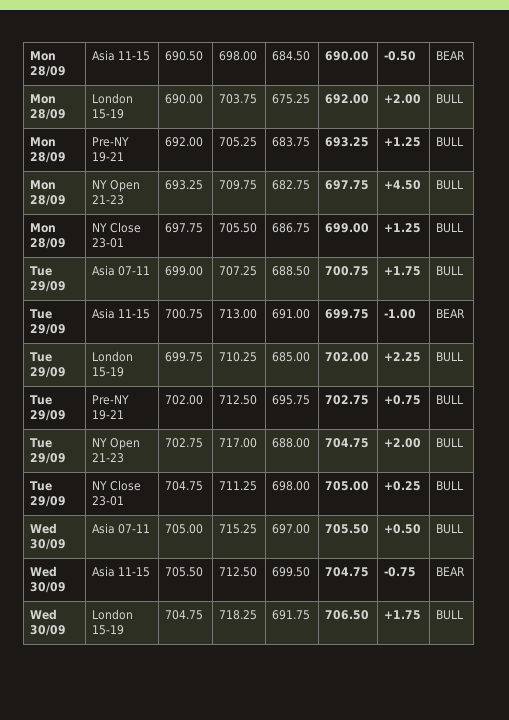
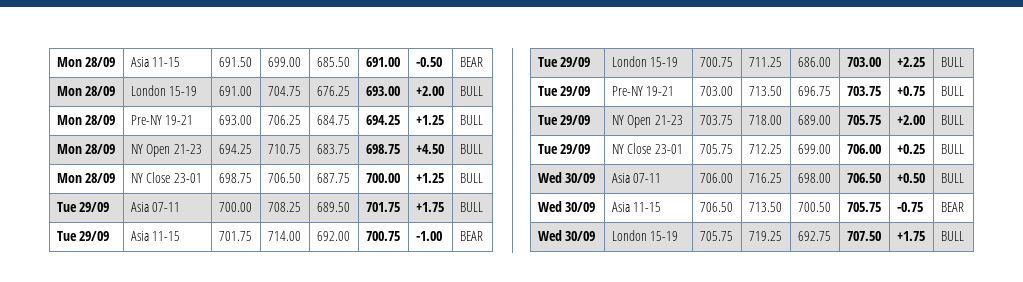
- Mon 28/09 | Asia 11-15 | 690.50 | 698.00 | 684.50 | 690.00 | -0.50 | BEAR
+ Mon 28/09 | Asia 11-15 | 691.50 | 699.00 | 685.50 | 691.00 | -0.50 | BEAR
- Mon 28/09 | London 15-19 | 690.00 | 703.75 | 675.25 | 692.00 | +2.00 | BULL
+ Mon 28/09 | London 15-19 | 691.00 | 704.75 | 676.25 | 693.00 | +2.00 | BULL
- Mon 28/09 | Pre-NY 19-21 | 692.00 | 705.25 | 683.75 | 693.25 | +1.25 | BULL
+ Mon 28/09 | Pre-NY 19-21 | 693.00 | 706.25 | 684.75 | 694.25 | +1.25 | BULL
- Mon 28/09 | NY Open 21-23 | 693.25 | 709.75 | 682.75 | 697.75 | +4.50 | BULL
+ Mon 28/09 | NY Open 21-23 | 694.25 | 710.75 | 683.75 | 698.75 | +4.50 | BULL
- Mon 28/09 | NY Close 23-01 | 697.75 | 705.50 | 686.75 | 699.00 | +1.25 | BULL
+ Mon 28/09 | NY Close 23-01 | 698.75 | 706.50 | 687.75 | 700.00 | +1.25 | BULL
- Tue 29/09 | Asia 07-11 | 699.00 | 707.25 | 688.50 | 700.75 | +1.75 | BULL
+ Tue 29/09 | Asia 07-11 | 700.00 | 708.25 | 689.50 | 701.75 | +1.75 | BULL
- Tue 29/09 | Asia 11-15 | 700.75 | 713.00 | 691.00 | 699.75 | -1.00 | BEAR
+ Tue 29/09 | Asia 11-15 | 701.75 | 714.00 | 692.00 | 700.75 | -1.00 | BEAR
- Tue 29/09 | London 15-19 | 699.75 | 710.25 | 685.00 | 702.00 | +2.25 | BULL
+ Tue 29/09 | London 15-19 | 700.75 | 711.25 | 686.00 | 703.00 | +2.25 | BULL
- Tue 29/09 | Pre-NY 19-21 | 702.00 | 712.50 | 695.75 | 702.75 | +0.75 | BULL
+ Tue 29/09 | Pre-NY 19-21 | 703.00 | 713.50 | 696.75 | 703.75 | +0.75 | BULL
- Tue 29/09 | NY Open 21-23 | 702.75 | 717.00 | 688.00 | 704.75 | +2.00 | BULL
+ Tue 29/09 | NY Open 21-23 | 703.75 | 718.00 | 689.00 | 705.75 | +2.00 | BULL
- Tue 29/09 | NY Close 23-01 | 704.75 | 711.25 | 698.00 | 705.00 | +0.25 | BULL
+ Tue 29/09 | NY Close 23-01 | 705.75 | 712.25 | 699.00 | 706.00 | +0.25 | BULL
- Wed 30/09 | Asia 07-11 | 705.00 | 715.25 | 697.00 | 705.50 | +0.50 | BULL
+ Wed 30/09 | Asia 07-11 | 706.00 | 716.25 | 698.00 | 706.50 | +0.50 | BULL
- Wed 30/09 | Asia 11-15 | 705.50 | 712.50 | 699.50 | 704.75 | -0.75 | BEAR
+ Wed 30/09 | Asia 11-15 | 706.50 | 713.50 | 700.50 | 705.75 | -0.75 | BEAR
- Wed 30/09 | London 15-19 | 704.75 | 718.25 | 691.75 | 706.50 | +1.75 | BULL
+ Wed 30/09 | London 15-19 | 705.75 | 719.25 | 692.75 | 707.50 | +1.75 | BULL

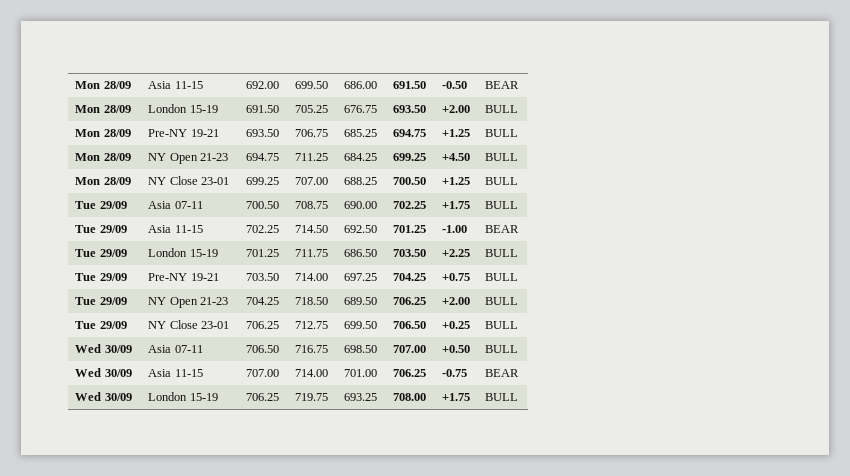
- Mon 28/09 | Asia 11-15 | 691.50 | 699.00 | 685.50 | 691.00 | -0.50 | BEAR
+ Mon 28/09 | Asia 11-15 | 692.00 | 699.50 | 686.00 | 691.50 | -0.50 | BEAR
- Mon 28/09 | London 15-19 | 691.00 | 704.75 | 676.25 | 693.00 | +2.00 | BULL
+ Mon 28/09 | London 15-19 | 691.50 | 705.25 | 676.75 | 693.50 | +2.00 | BULL
- Mon 28/09 | Pre-NY 19-21 | 693.00 | 706.25 | 684.75 | 694.25 | +1.25 | BULL
+ Mon 28/09 | Pre-NY 19-21 | 693.50 | 706.75 | 685.25 | 694.75 | +1.25 | BULL
- Mon 28/09 | NY Open 21-23 | 694.25 | 710.75 | 683.75 | 698.75 | +4.50 | BULL
+ Mon 28/09 | NY Open 21-23 | 694.75 | 711.25 | 684.25 | 699.25 | +4.50 | BULL
- Mon 28/09 | NY Close 23-01 | 698.75 | 706.50 | 687.75 | 700.00 | +1.25 | BULL
+ Mon 28/09 | NY Close 23-01 | 699.25 | 707.00 | 688.25 | 700.50 | +1.25 | BULL
- Tue 29/09 | Asia 07-11 | 700.00 | 708.25 | 689.50 | 701.75 | +1.75 | BULL
+ Tue 29/09 | Asia 07-11 | 700.50 | 708.75 | 690.00 | 702.25 | +1.75 | BULL
- Tue 29/09 | Asia 11-15 | 701.75 | 714.00 | 692.00 | 700.75 | -1.00 | BEAR
+ Tue 29/09 | Asia 11-15 | 702.25 | 714.50 | 692.50 | 701.25 | -1.00 | BEAR
- Tue 29/09 | London 15-19 | 700.75 | 711.25 | 686.00 | 703.00 | +2.25 | BULL
+ Tue 29/09 | London 15-19 | 701.25 | 711.75 | 686.50 | 703.50 | +2.25 | BULL
- Tue 29/09 | Pre-NY 19-21 | 703.00 | 713.50 | 696.75 | 703.75 | +0.75 | BULL
+ Tue 29/09 | Pre-NY 19-21 | 703.50 | 714.00 | 697.25 | 704.25 | +0.75 | BULL
- Tue 29/09 | NY Open 21-23 | 703.75 | 718.00 | 689.00 | 705.75 | +2.00 | BULL
+ Tue 29/09 | NY Open 21-23 | 704.25 | 718.50 | 689.50 | 706.25 | +2.00 | BULL
- Tue 29/09 | NY Close 23-01 | 705.75 | 712.25 | 699.00 | 706.00 | +0.25 | BULL
+ Tue 29/09 | NY Close 23-01 | 706.25 | 712.75 | 699.50 | 706.50 | +0.25 | BULL
- Wed 30/09 | Asia 07-11 | 706.00 | 716.25 | 698.00 | 706.50 | +0.50 | BULL
+ Wed 30/09 | Asia 07-11 | 706.50 | 716.75 | 698.50 | 707.00 | +0.50 | BULL
- Wed 30/09 | Asia 11-15 | 706.50 | 713.50 | 700.50 | 705.75 | -0.75 | BEAR
+ Wed 30/09 | Asia 11-15 | 707.00 | 714.00 | 701.00 | 706.25 | -0.75 | BEAR
- Wed 30/09 | London 15-19 | 705.75 | 719.25 | 692.75 | 707.50 | +1.75 | BULL
+ Wed 30/09 | London 15-19 | 706.25 | 719.75 | 693.25 | 708.00 | +1.75 | BULL

